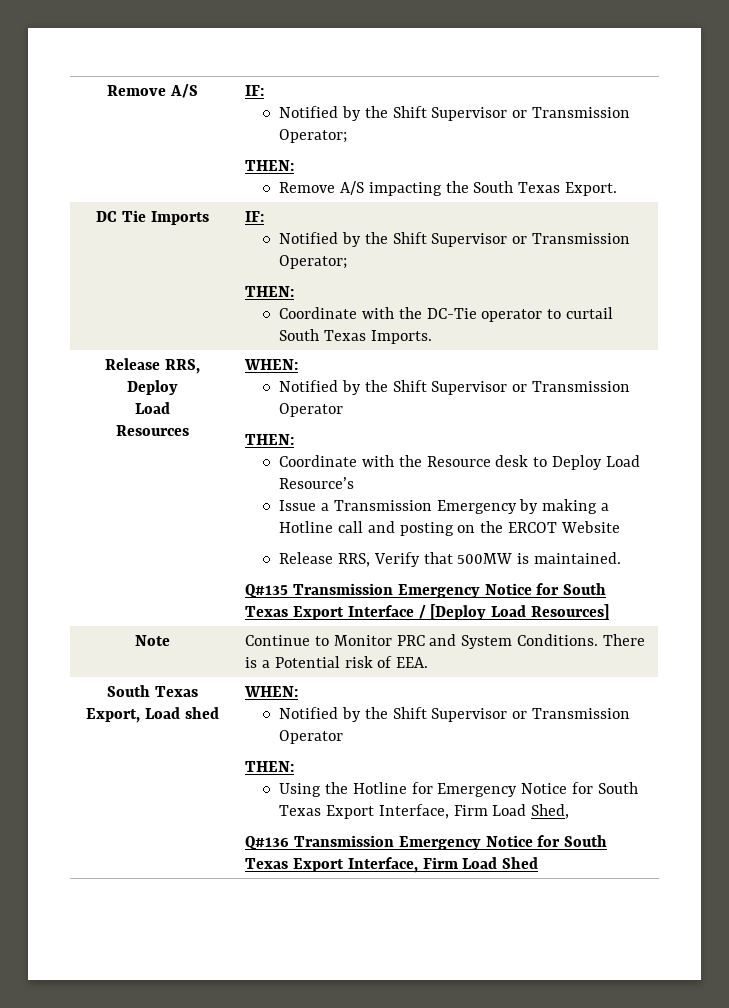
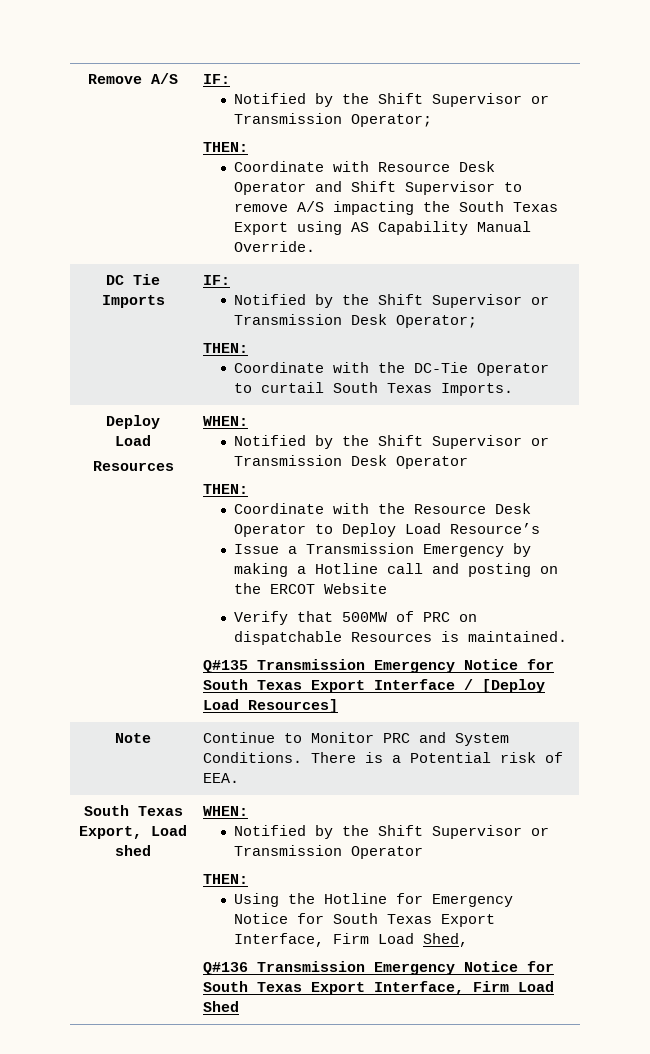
  Remove A/S | IF:
  Notified by the Shift Supervisor or Transmission Operator;
  THEN:
- Remove A/S impacting the South Texas Export.
+ Coordinate with Resource Desk Operator and Shift Supervisor to remove A/S impacting the South Texas Export using AS Capability Manual Override.
  DC Tie Imports | IF:
- Notified by the Shift Supervisor or Transmission Operator;
+ Notified by the Shift Supervisor or Transmission Desk Operator;
  THEN:
- Coordinate with the DC-Tie operator to curtail South Texas Imports.
- Release RRS, Deploy
+ Coordinate with the DC-Tie Operator to curtail South Texas Imports.
+ Deploy
  Resources | WHEN:
- Notified by the Shift Supervisor or Transmission Operator
+ Notified by the Shift Supervisor or Transmission Desk Operator
- Coordinate with the Resource desk to Deploy Load Resource’s
+ Coordinate with the Resource Desk Operator to Deploy Load Resource’s
- Release RRS, Verify that 500MW is maintained.
+ Verify that 500MW of PRC on dispatchable Resources is maintained.

